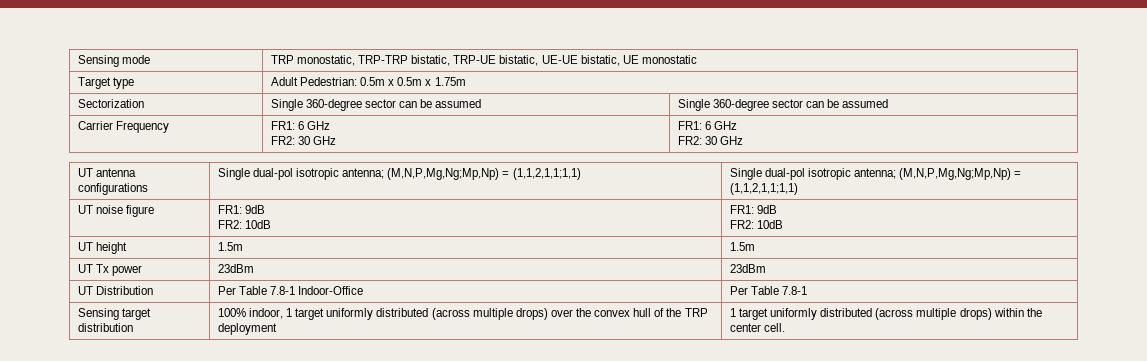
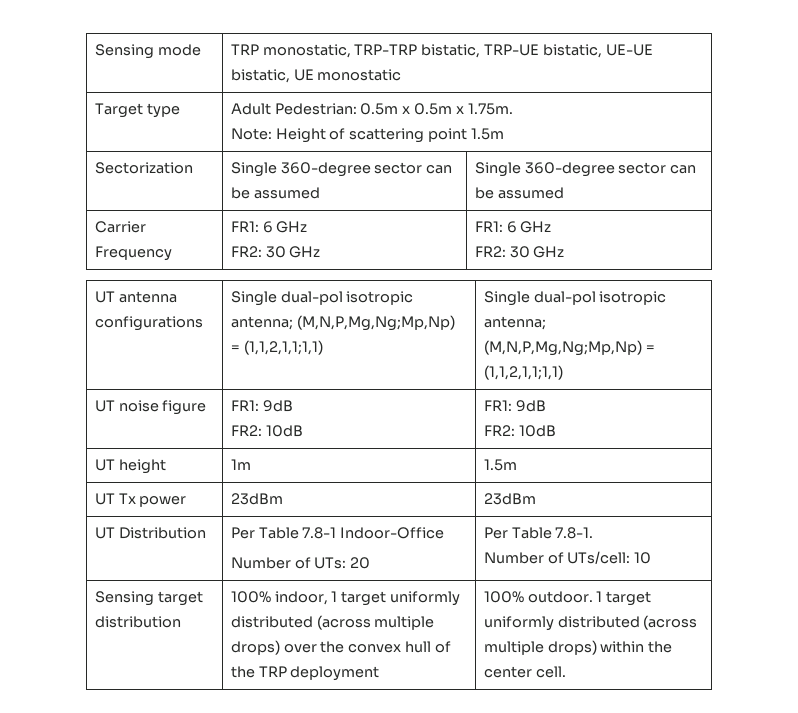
- Target type | Adult Pedestrian: 0.5m x 0.5m x 1.75m
+ Target type | Adult Pedestrian: 0.5m x 0.5m x 1.75m.
+ Note: Height of scattering point 1.5m
- UT height | 1.5m | 1.5m
+ UT height | 1m | 1.5m
- UT Distribution | Per Table 7.8-1 Indoor-Office | Per Table 7.8-1
+ UT Distribution | Per Table 7.8-1 Indoor-Office
+ Number of UTs: 20 | Per Table 7.8-1.
+ Number of UTs/cell: 10
- Sensing target distribution | 100% indoor, 1 target uniformly distributed (across multiple drops) over the convex hull of the TRP deployment | 1 target uniformly distributed (across multiple drops) within the center cell.
+ Sensing target distribution | 100% indoor, 1 target uniformly distributed (across multiple drops) over the convex hull of the TRP deployment | 100% outdoor. 1 target uniformly distributed (across multiple drops) within the center cell.

